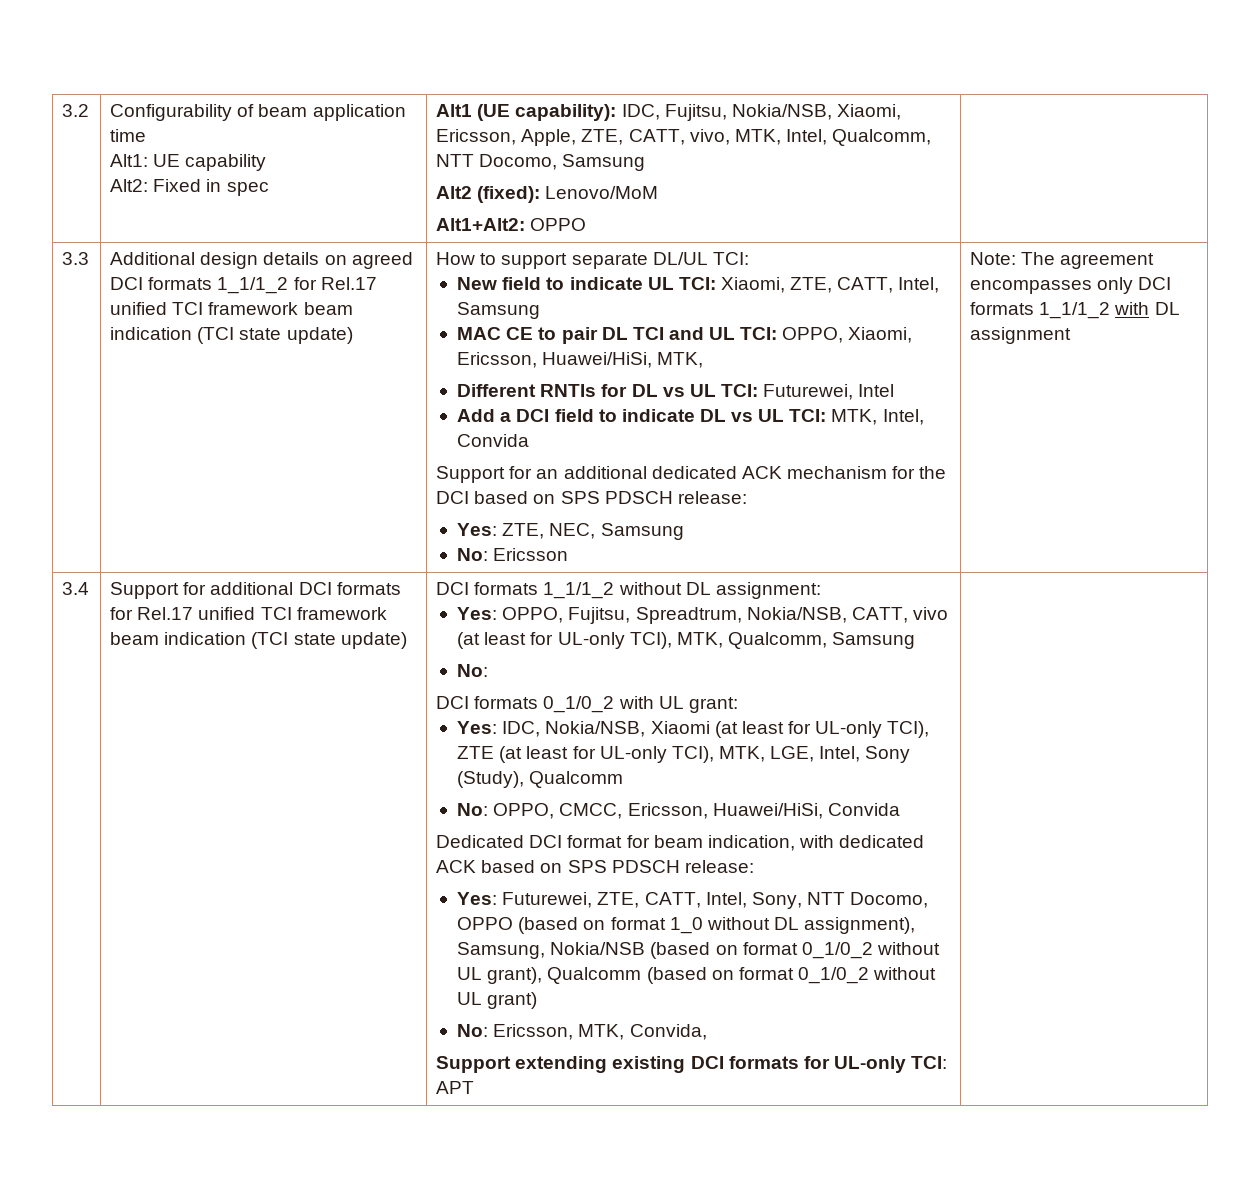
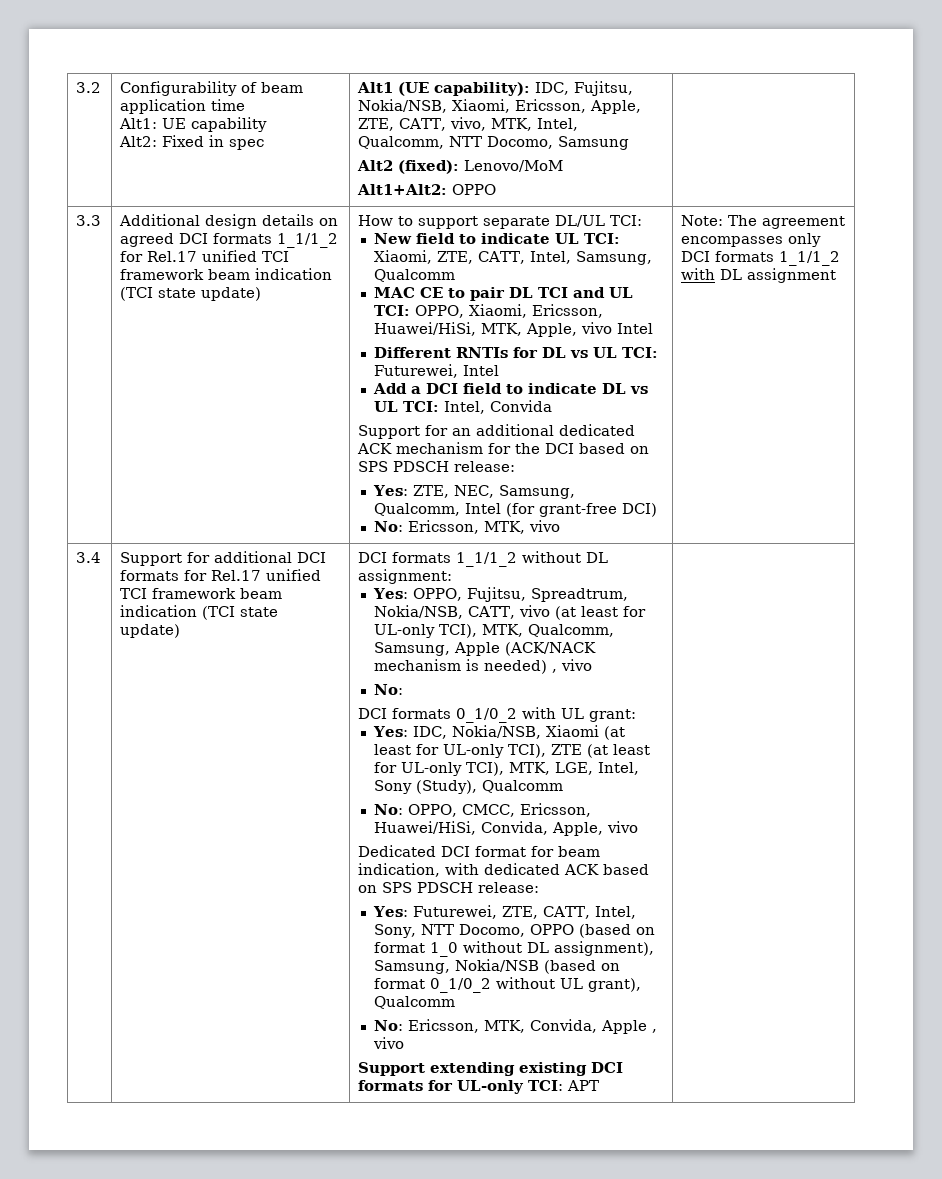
- New field to indicate UL TCI: Xiaomi, ZTE, CATT, Intel, Samsung
+ New field to indicate UL TCI: Xiaomi, ZTE, CATT, Intel, Samsung, Qualcomm
- MAC CE to pair DL TCI and UL TCI: OPPO, Xiaomi, Ericsson, Huawei/HiSi, MTK,
+ MAC CE to pair DL TCI and UL TCI: OPPO, Xiaomi, Ericsson, Huawei/HiSi, MTK, Apple, vivo Intel
- Add a DCI field to indicate DL vs UL TCI: MTK, Intel, Convida
+ Add a DCI field to indicate DL vs UL TCI: Intel, Convida
- Yes: ZTE, NEC, Samsung
- No: Ericsson
+ Yes: ZTE, NEC, Samsung, Qualcomm, Intel (for grant-free DCI)
+ No: Ericsson, MTK, vivo
- Yes: OPPO, Fujitsu, Spreadtrum, Nokia/NSB, CATT, vivo (at least for UL-only TCI), MTK, Qualcomm, Samsung
+ Yes: OPPO, Fujitsu, Spreadtrum, Nokia/NSB, CATT, vivo (at least for UL-only TCI), MTK, Qualcomm, Samsung, Apple (ACK/NACK mechanism is needed) , vivo
- No: OPPO, CMCC, Ericsson, Huawei/HiSi, Convida
+ No: OPPO, CMCC, Ericsson, Huawei/HiSi, Convida, Apple, vivo
- Yes: Futurewei, ZTE, CATT, Intel, Sony, NTT Docomo, OPPO (based on format 1_0 without DL assignment), Samsung, Nokia/NSB (based on format 0_1/0_2 without UL grant), Qualcomm (based on format 0_1/0_2 without UL grant)
+ Yes: Futurewei, ZTE, CATT, Intel, Sony, NTT Docomo, OPPO (based on format 1_0 without DL assignment), Samsung, Nokia/NSB (based on format 0_1/0_2 without UL grant), Qualcomm
- No: Ericsson, MTK, Convida,
+ No: Ericsson, MTK, Convida, Apple , vivo

